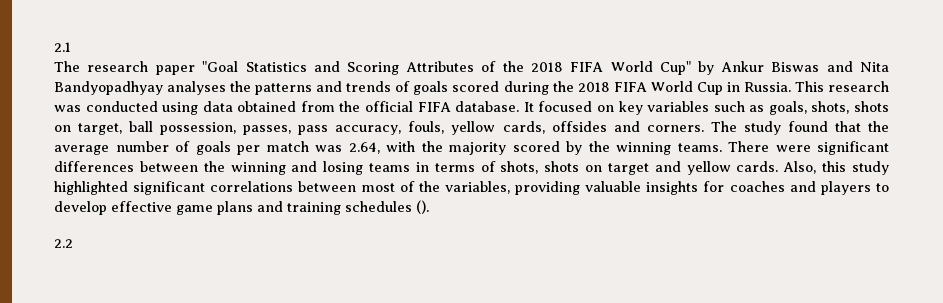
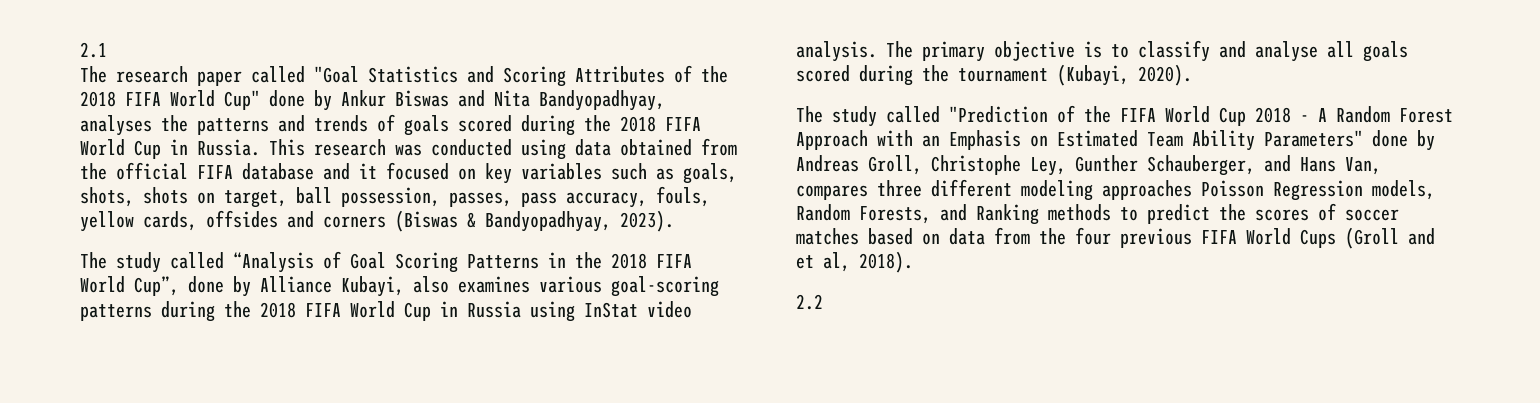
- The research paper "Goal Statistics and Scoring Attributes of the 2018 FIFA World Cup" by Ankur Biswas and Nita Bandyopadhyay analyses the patterns and trends of goals scored during the 2018 FIFA World Cup in Russia.
+ The research paper called "Goal Statistics and Scoring Attributes of the 2018 FIFA World Cup" done by Ankur Biswas and Nita Bandyopadhyay, analyses the patterns and trends of goals scored during the 2018 FIFA World Cup in Russia.
- This research was conducted using data obtained from the official FIFA database. It focused on key variables such as goals, shots, shots on target, ball possession, passes, pass accuracy, fouls, yellow cards, offsides and corners. The study found that the average number of goals per match was 2.64, with the majority scored by the winning teams. There were significant differences between the winning and losing teams in terms of shots, shots on target and yellow cards. Also, this study highlighted significant correlations between most of the variables, providing valuable insights for coaches and players to develop effective game plans and training schedules ().
+ This research was conducted using data obtained from the official FIFA database and it focused on key variables such as goals, shots, shots on target, ball possession, passes, pass accuracy, fouls, yellow cards, offsides and corners (Biswas & Bandyopadhyay, 2023).
+ The study called “Analysis of Goal Scoring Patterns in the 2018 FIFA World Cup”, done by Alliance Kubayi, also examines various goal-scoring patterns during the 2018 FIFA World Cup in Russia using InStat video analysis. The primary objective is to classify and analyse all goals scored during the tournament (Kubayi, 2020).
+ The study called "Prediction of the FIFA World Cup 2018 - A Random Forest Approach with an Emphasis on Estimated Team Ability Parameters" done by Andreas Groll, Christophe Ley, Gunther Schauberger, and Hans Van, compares three different modeling approaches Poisson Regression models, Random Forests, and Ranking methods to predict the scores of soccer matches based on data from the four previous FIFA World Cups (Groll and et al, 2018).

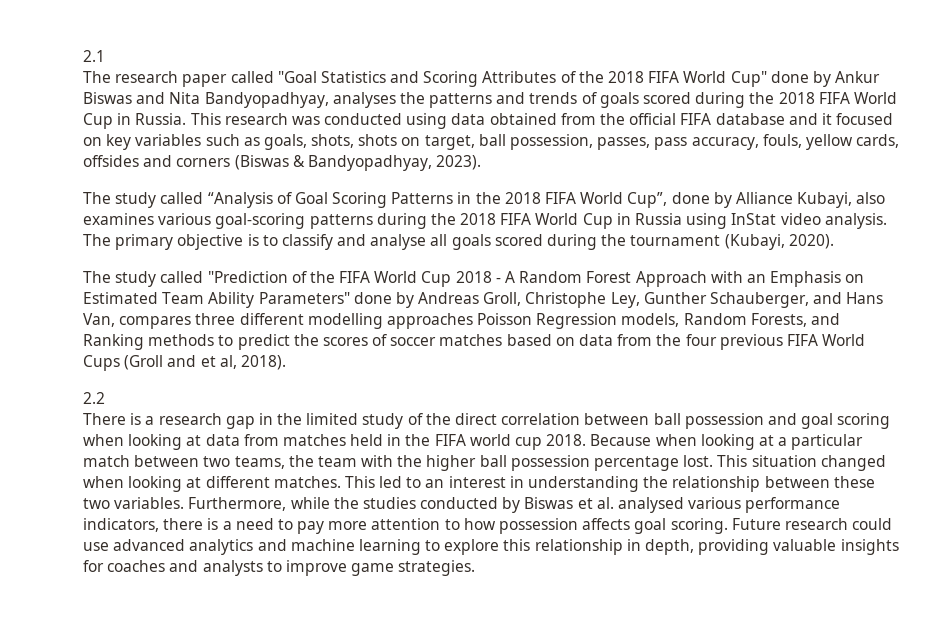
- The study called "Prediction of the FIFA World Cup 2018 - A Random Forest Approach with an Emphasis on Estimated Team Ability Parameters" done by Andreas Groll, Christophe Ley, Gunther Schauberger, and Hans Van, compares three different modeling approaches Poisson Regression models, Random Forests, and Ranking methods to predict the scores of soccer matches based on data from the four previous FIFA World Cups (Groll and et al, 2018).
+ The study called "Prediction of the FIFA World Cup 2018 - A Random Forest Approach with an Emphasis on Estimated Team Ability Parameters" done by Andreas Groll, Christophe Ley, Gunther Schauberger, and Hans Van, compares three different modelling approaches Poisson Regression models, Random Forests, and Ranking methods to predict the scores of soccer matches based on data from the four previous FIFA World Cups (Groll and et al, 2018).
+ There is a research gap in the limited study of the direct correlation between ball possession and goal scoring when looking at data from matches held in the FIFA world cup 2018. Because when looking at a particular match between two teams, the team with the higher ball possession percentage lost. This situation changed when looking at different matches. This led to an interest in understanding the relationship between these two variables. Furthermore, while the studies conducted by Biswas et al. analysed various performance indicators, there is a need to pay more attention to how possession affects goal scoring. Future research could use advanced analytics and machine learning to explore this relationship in depth, providing valuable insights for coaches and analysts to improve game strategies.

